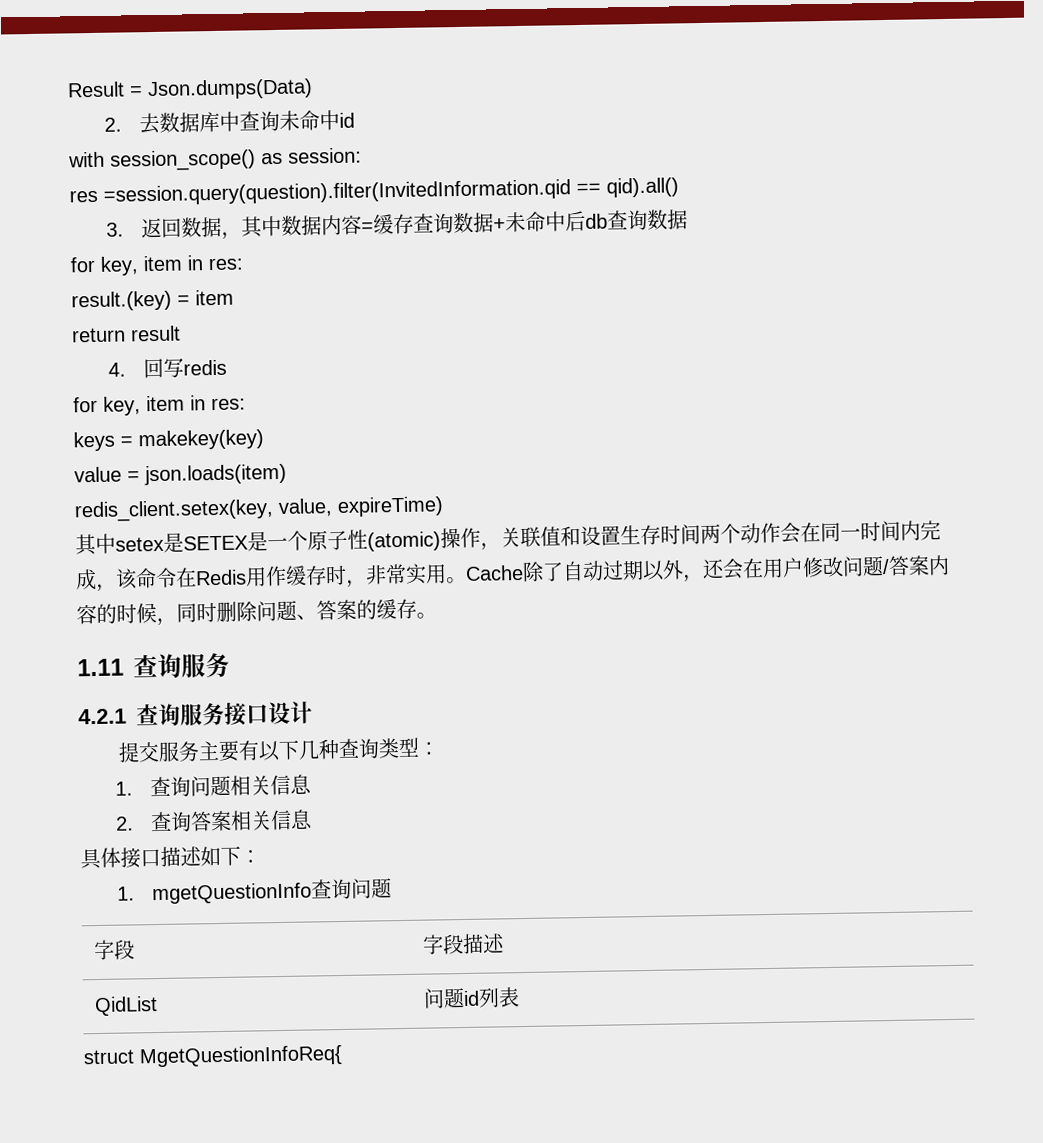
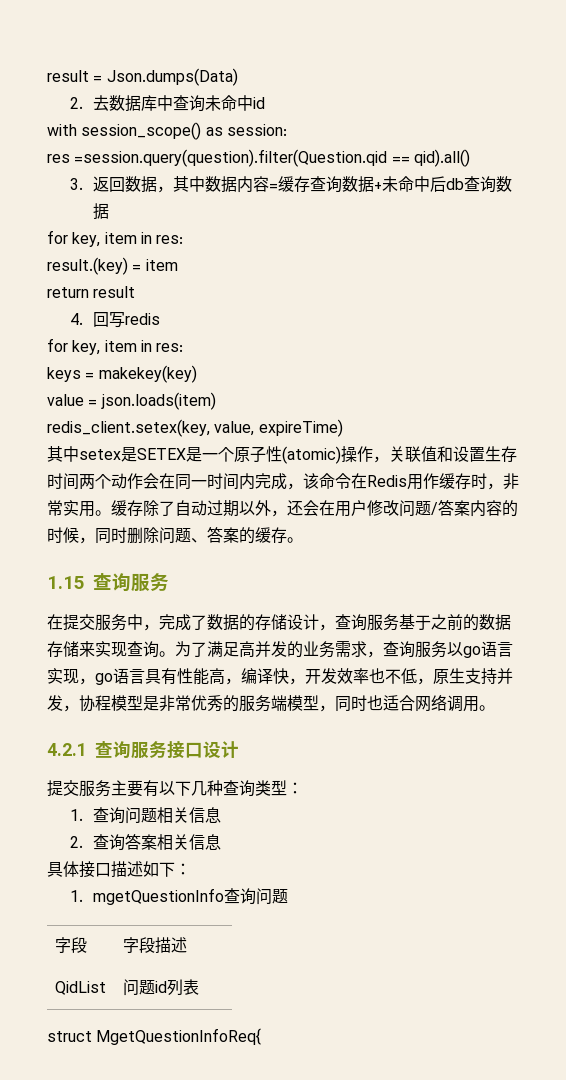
- Result = Json.dumps(Data)
+ result = Json.dumps(Data)
- res =session.query(question).filter(InvitedInformation.qid == qid).all()
+ res =session.query(question).filter(Question.qid == qid).all()
- Cache除了自动过期以外，还会在用户修改问题/答案内容的时候，同时删除问题、答案的缓存。
+ 缓存除了自动过期以外，还会在用户修改问题/答案内容的时候，同时删除问题、答案的缓存。
- 1.11查询服务
+ 1.15查询服务
+ 在提交服务中，完成了数据的存储设计，查询服务基于之前的数据存储来实现查询。为了满足高并发的业务需求，查询服务以go语言实现，go语言具有性能高，编译快，开发效率也不低，原生支持并发，协程模型是非常优秀的服务端模型，同时也适合网络调用。

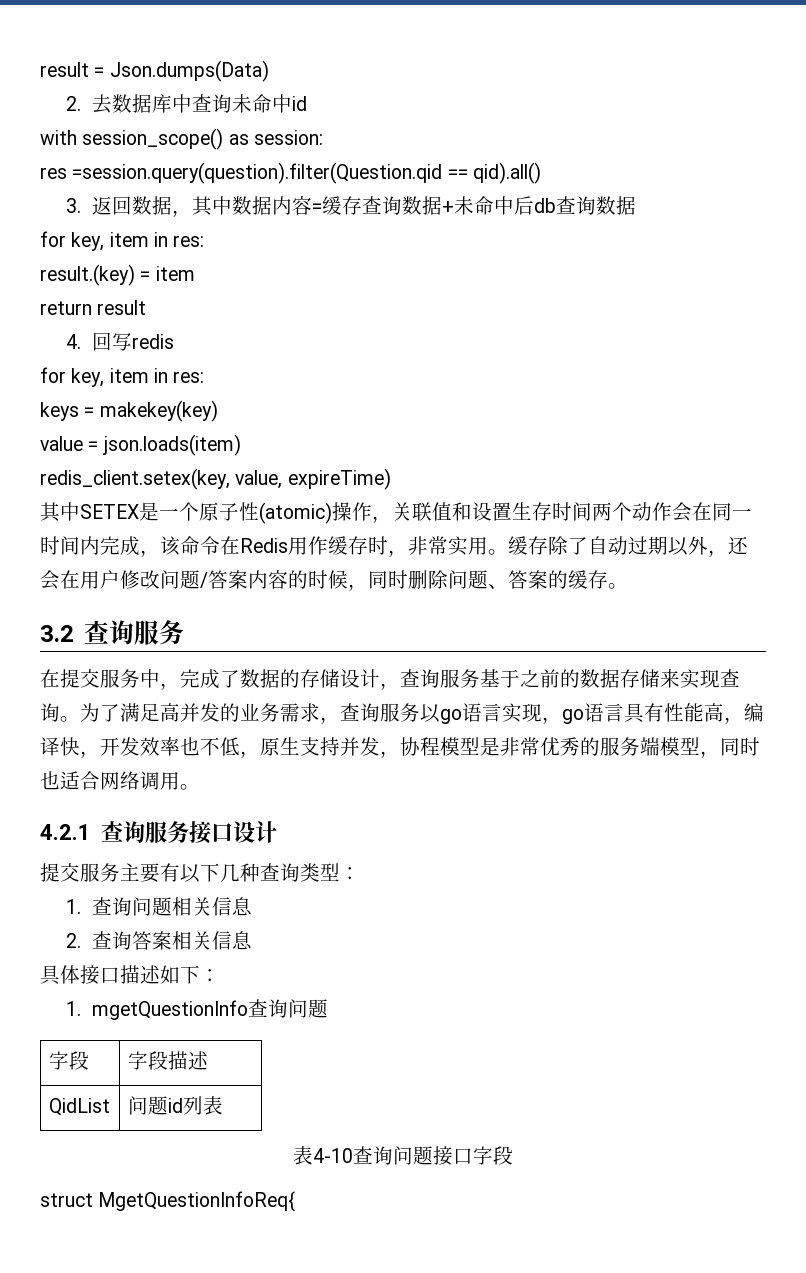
- 其中setex是SETEX是一个原子性(atomic)操作，关联值和设置生存时间两个动作会在同一时间内完成，该命令在Redis用作缓存时，非常实用。
+ 其中SETEX是一个原子性(atomic)操作，关联值和设置生存时间两个动作会在同一时间内完成，该命令在Redis用作缓存时，非常实用。
- 1.15查询服务
+ 3.2查询服务
+ 表4-10查询问题接口字段

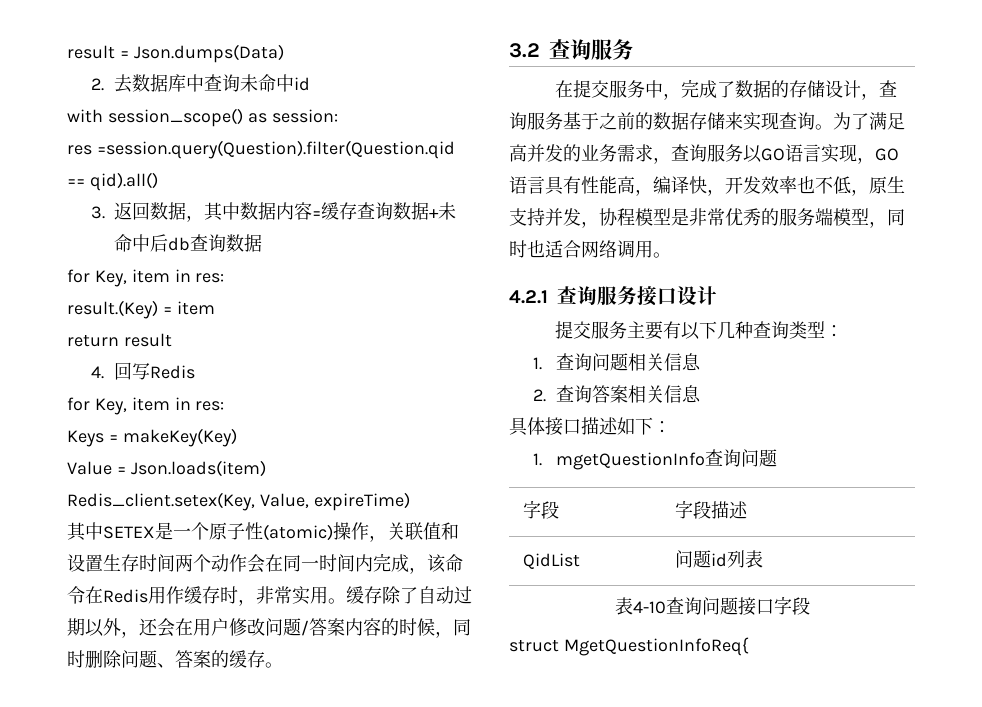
- res =session.query(question).filter(Question.qid == qid).all()
+ res =session.query(Question).filter(Question.qid == qid).all()
  3.返回数据，其中数据内容=缓存查询数据+未命中后db查询数据
- for key, item in res:
- result.(key) = item
+ for Key, item in res:
+ result.(Key) = item
- 4.回写redis
- for key, item in res:
- keys = makekey(key)
- value = json.loads(item)
- redis_client.setex(key, value, expireTime)
+ 4.回写Redis
+ for Key, item in res:
+ Keys = makeKey(Key)
+ Value = Json.loads(item)
+ Redis_client.setex(Key, Value, expireTime)
- 为了满足高并发的业务需求，查询服务以go语言实现，go语言具有性能高，编译快，开发效率也不低，原生支持并发，协程模型是非常优秀的服务端模型，同时也适合网络调用。
+ 为了满足高并发的业务需求，查询服务以GO语言实现，GO语言具有性能高，编译快，开发效率也不低，原生支持并发，协程模型是非常优秀的服务端模型，同时也适合网络调用。

